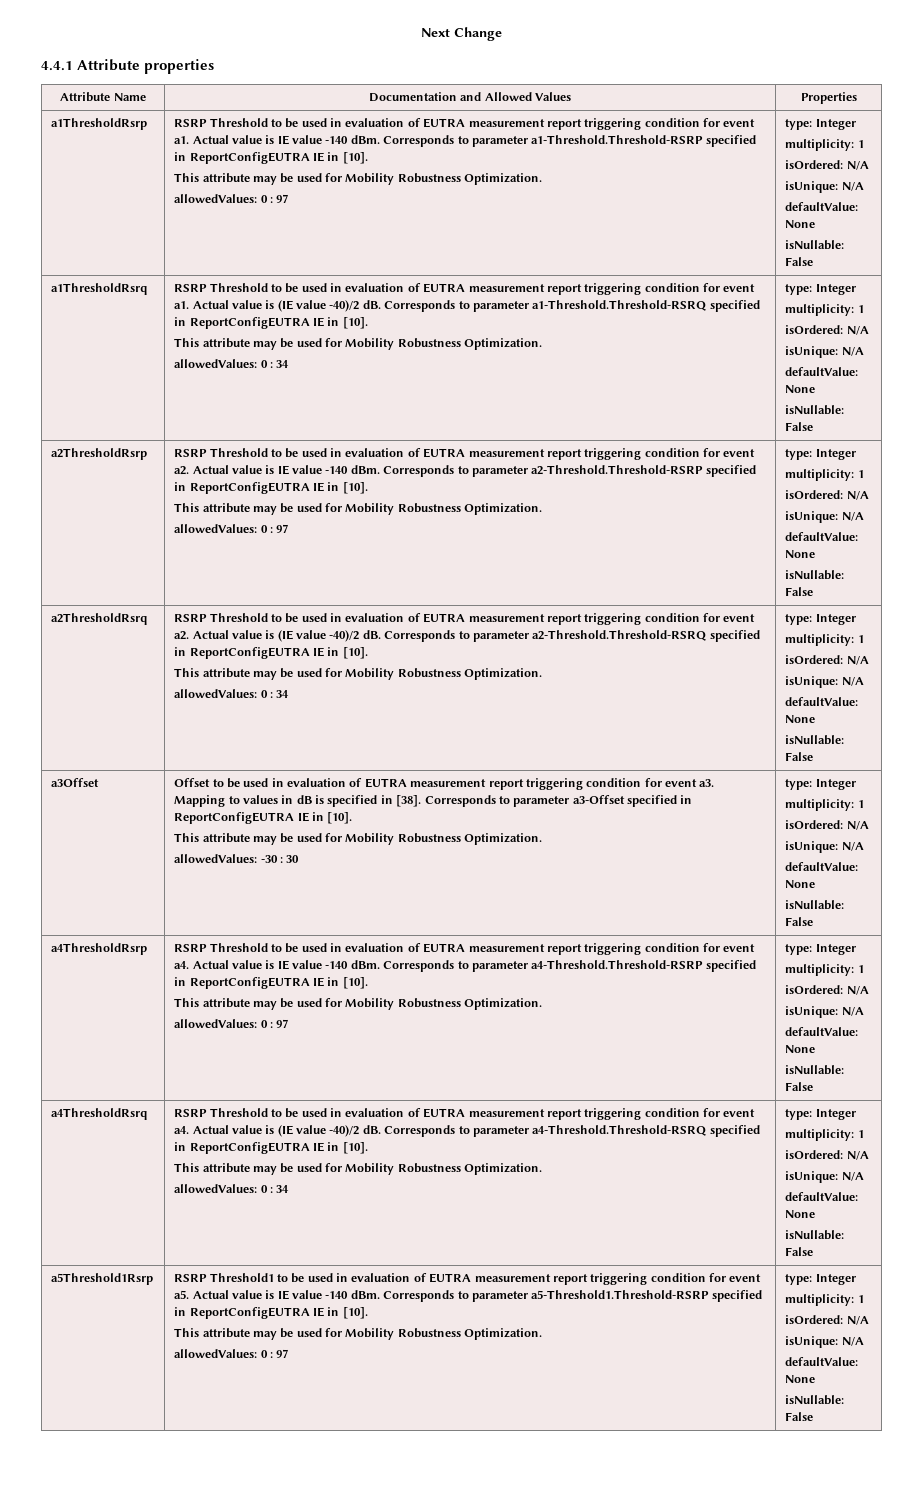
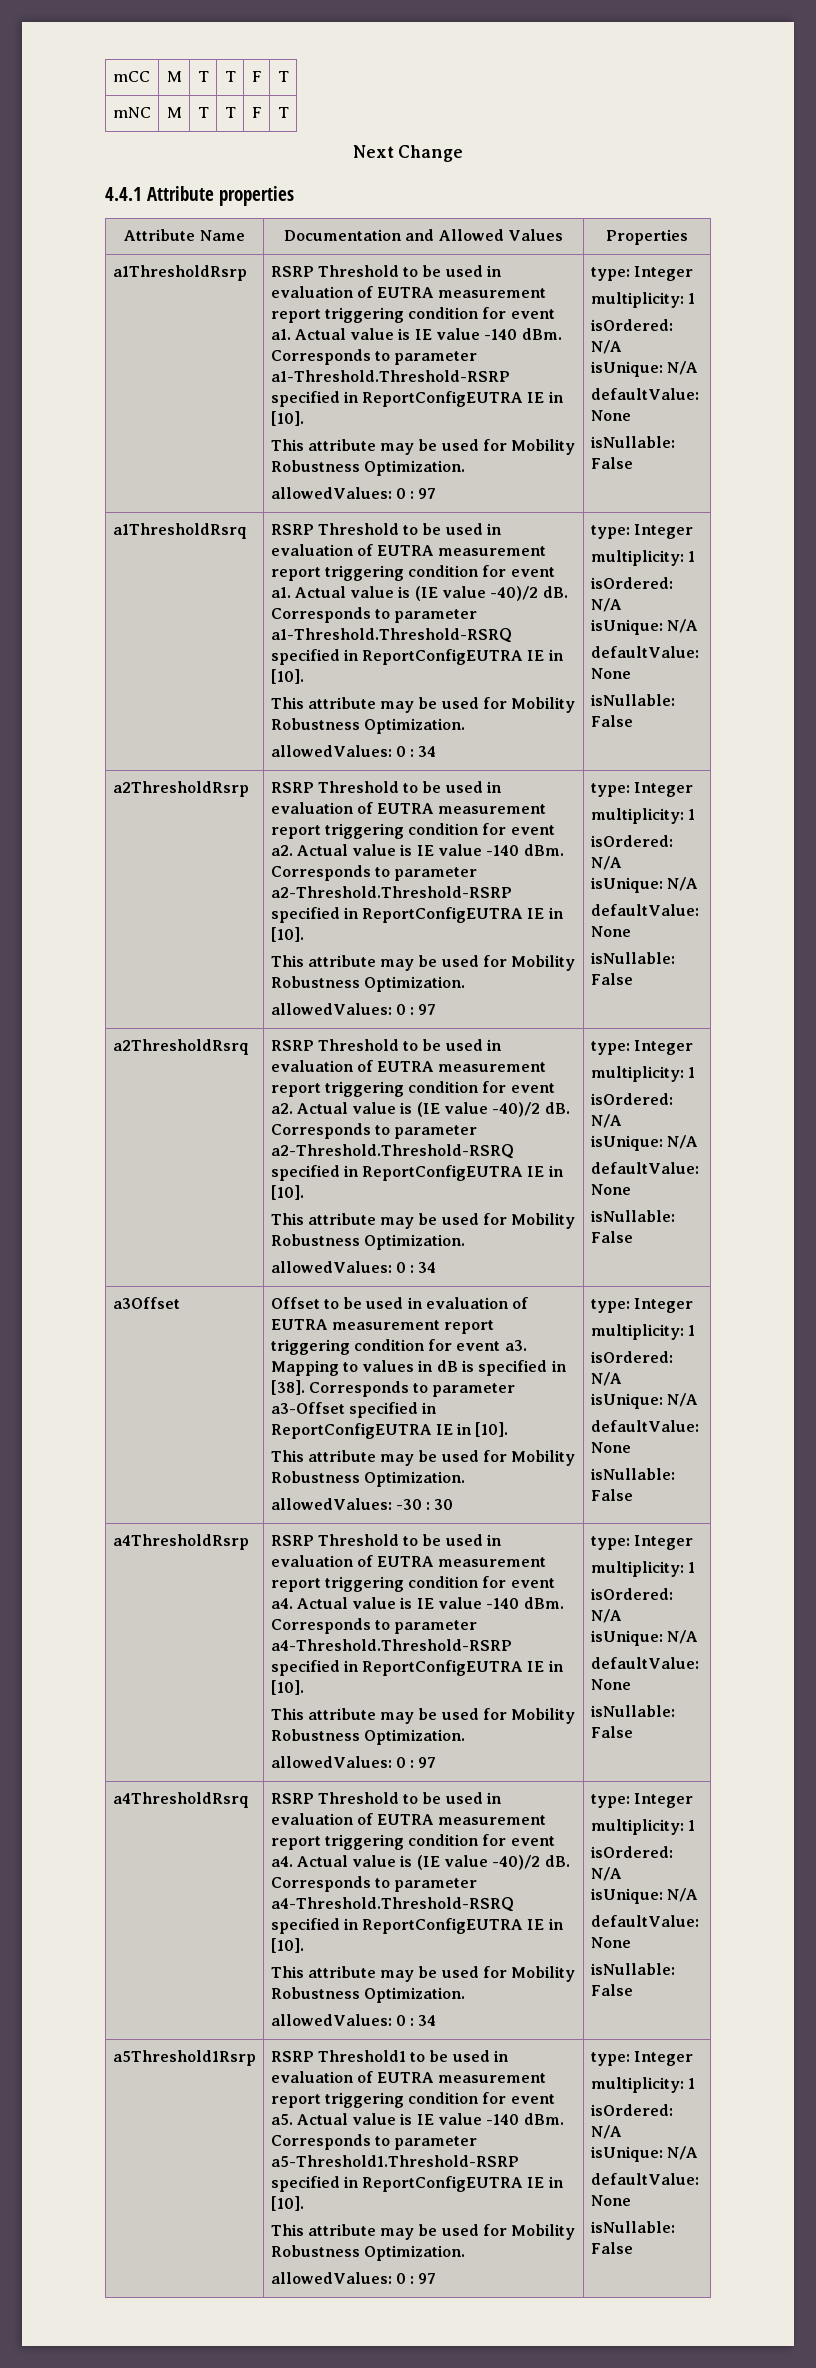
+ mCC | M | T | T | F | T
+ mNC | M | T | T | F | T

